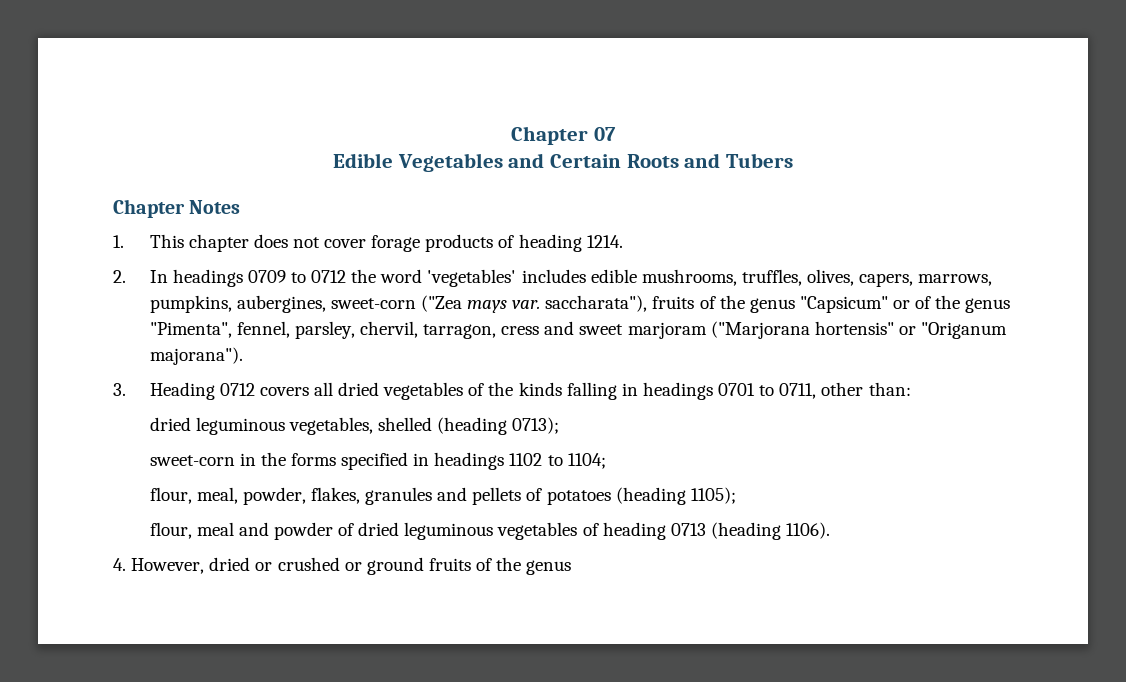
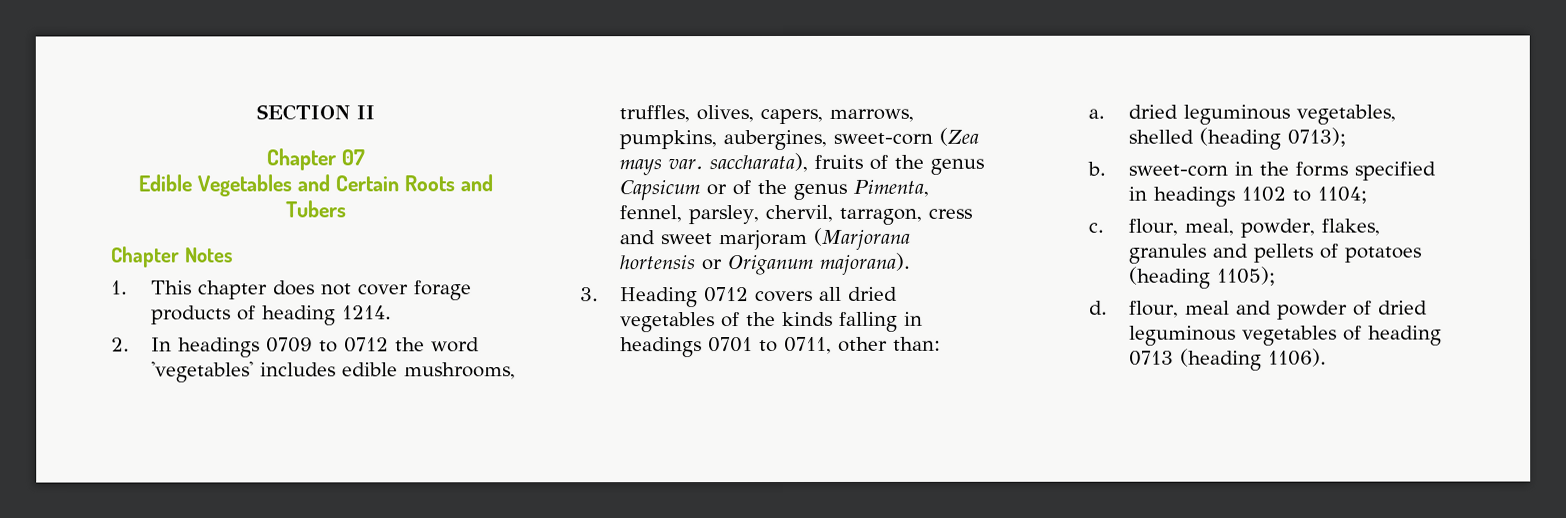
+ SECTION II
- 2. In headings 0709 to 0712 the word 'vegetables' includes edible mushrooms, truffles, olives, capers, marrows, pumpkins, aubergines, sweet-corn ("Zea mays var. saccharata"), fruits of the genus "Capsicum" or of the genus "Pimenta", fennel, parsley, chervil, tarragon, cress and sweet marjoram ("Marjorana hortensis" or "Origanum majorana").
+ 2. In headings 0709 to 0712 the word 'vegetables' includes edible mushrooms, truffles, olives, capers, marrows, pumpkins, aubergines, sweet-corn (Zea mays var. saccharata), fruits of the genus Capsicum or of the genus Pimenta, fennel, parsley, chervil, tarragon, cress and sweet marjoram (Marjorana hortensis or Origanum majorana).
- dried leguminous vegetables, shelled (heading 0713);
+ a. dried leguminous vegetables, shelled (heading 0713);
- sweet-corn in the forms specified in headings 1102 to 1104;
+ b. sweet-corn in the forms specified in headings 1102 to 1104;
- flour, meal, powder, flakes, granules and pellets of potatoes (heading 1105);
+ c. flour, meal, powder, flakes, granules and pellets of potatoes (heading 1105);
- flour, meal and powder of dried leguminous vegetables of heading 0713 (heading 1106).
+ d. flour, meal and powder of dried leguminous vegetables of heading 0713 (heading 1106).
- 4. However, dried or crushed or ground fruits of the genus

